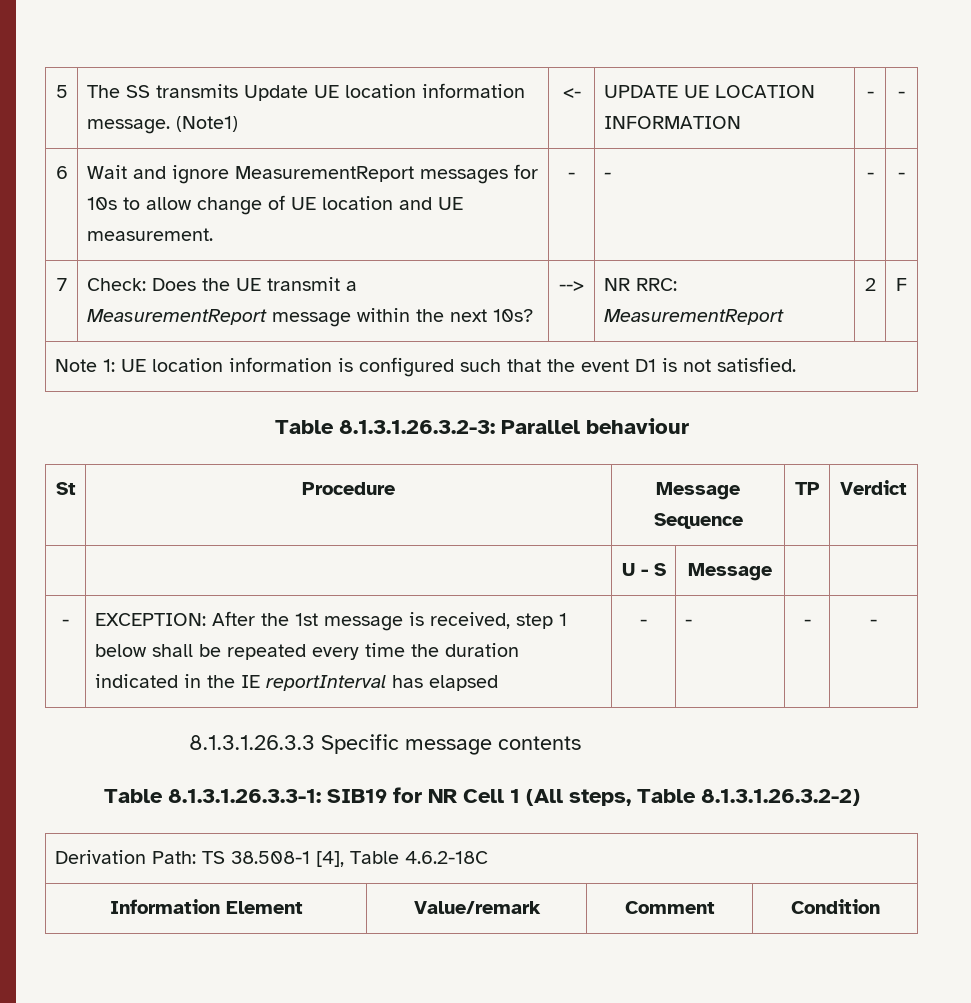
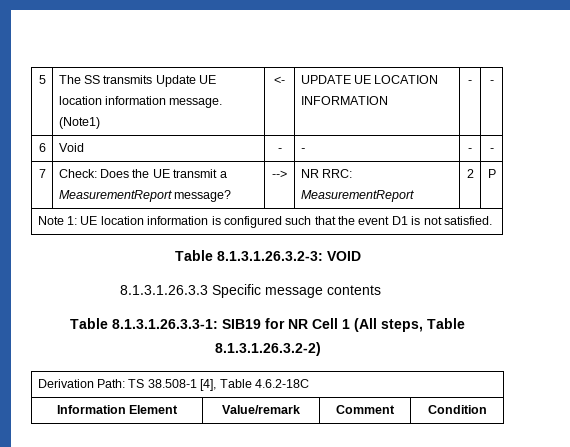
- 6 | Wait and ignore MeasurementReport messages for 10s to allow change of UE location and UE measurement. | - | - | - | -
+ 6 | Void | - | - | - | -
- 7 | Check: Does the UE transmit a MeasurementReport message within the next 10s? | --> | NR RRC: MeasurementReport | 2 | F
+ 7 | Check: Does the UE transmit a MeasurementReport message? | --> | NR RRC: MeasurementReport | 2 | P
- Table 8.1.3.1.26.3.2-3: Parallel behaviour
- St | Procedure | Message Sequence | TP | Verdict
- | | U - S | Message | |
- - | EXCEPTION: After the 1st message is received, step 1 below shall be repeated every time the duration indicated in the IE reportInterval has elapsed | - | - | - | -
+ Table 8.1.3.1.26.3.2-3: VOID

